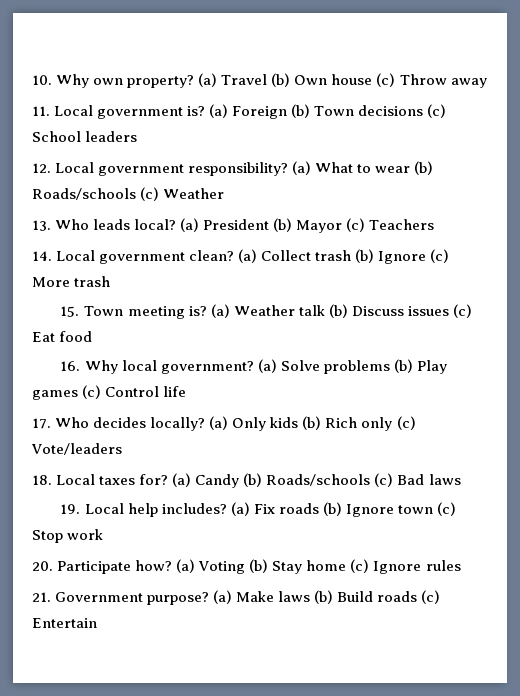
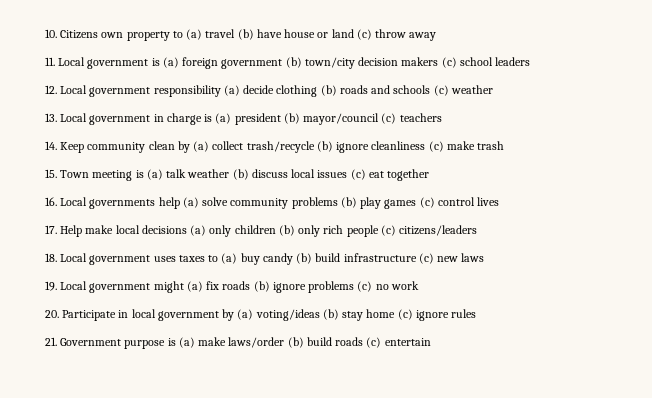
- 10. Why own property? (a) Travel (b) Own house (c) Throw away
- 11. Local government is? (a) Foreign (b) Town decisions (c) School leaders
- 12. Local government responsibility? (a) What to wear (b) Roads/schools (c) Weather
- 13. Who leads local? (a) President (b) Mayor (c) Teachers
- 14. Local government clean? (a) Collect trash (b) Ignore (c) More trash
- 15. Town meeting is? (a) Weather talk (b) Discuss issues (c) Eat food
- 16. Why local government? (a) Solve problems (b) Play games (c) Control life
+ 10. Citizens own property to (a) travel (b) have house or land (c) throw away
+ 11. Local government is (a) foreign government (b) town/city decision makers (c) school leaders
+ 12. Local government responsibility (a) decide clothing (b) roads and schools (c) weather
+ 13. Local government in charge is (a) president (b) mayor/council (c) teachers
+ 14. Keep community clean by (a) collect trash/recycle (b) ignore cleanliness (c) make trash
+ 15. Town meeting is (a) talk weather (b) discuss local issues (c) eat together
+ 16. Local governments help (a) solve community problems (b) play games (c) control lives
- 17. Who decides locally? (a) Only kids (b) Rich only (c) Vote/leaders
- 18. Local taxes for? (a) Candy (b) Roads/schools (c) Bad laws
- 19. Local help includes? (a) Fix roads (b) Ignore town (c) Stop work
- 20. Participate how? (a) Voting (b) Stay home (c) Ignore rules
+ 17. Help make local decisions (a) only children (b) only rich people (c) citizens/leaders
+ 18. Local government uses taxes to (a) buy candy (b) build infrastructure (c) new laws
+ 19. Local government might (a) fix roads (b) ignore problems (c) no work
+ 20. Participate in local government by (a) voting/ideas (b) stay home (c) ignore rules
- 21. Government purpose? (a) Make laws (b) Build roads (c) Entertain
+ 21. Government purpose is (a) make laws/order (b) build roads (c) entertain

